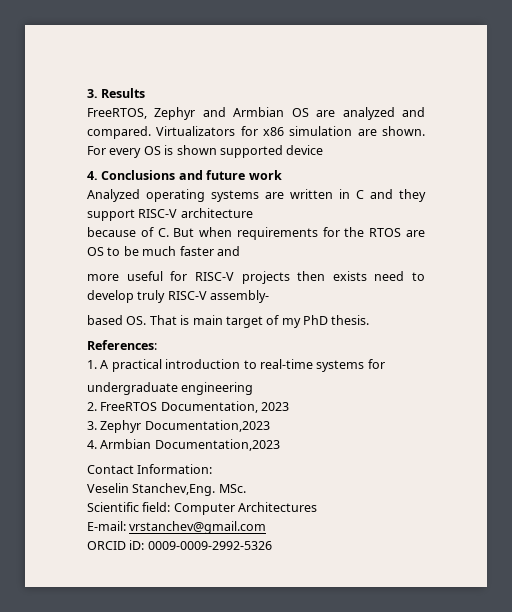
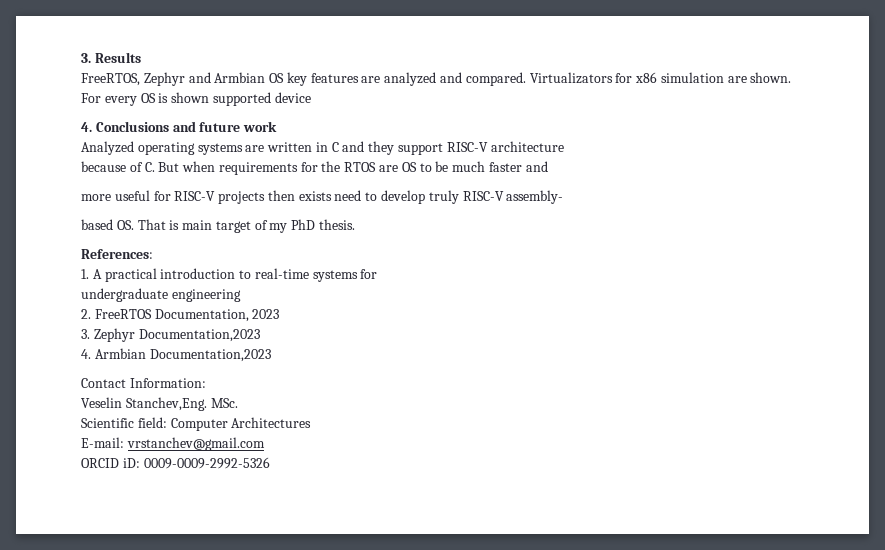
- FreeRTOS, Zephyr and Armbian OS are analyzed and compared.
+ FreeRTOS, Zephyr and Armbian OS key features are analyzed and compared.

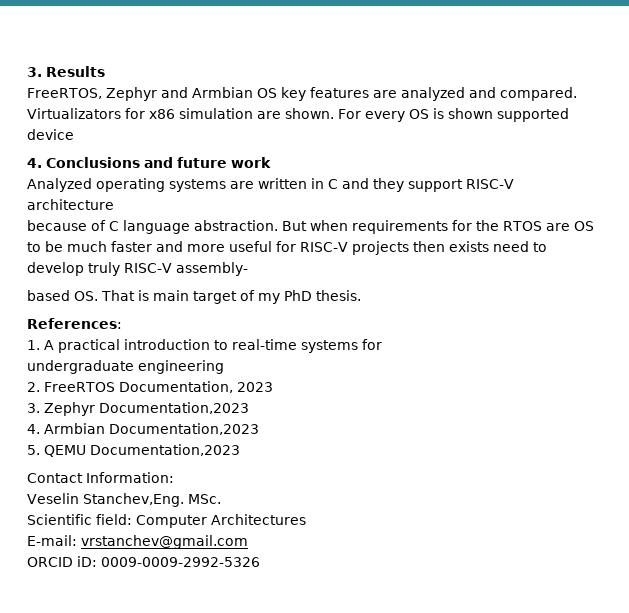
- because of C. But when requirements for the RTOS are OS to be much faster and
- more useful for RISC-V projects then exists need to develop truly RISC-V assembly-
+ because of C language abstraction. But when requirements for the RTOS are OS to be much faster and more useful for RISC-V projects then exists need to develop truly RISC-V assembly-
+ 5. QEMU Documentation,2023

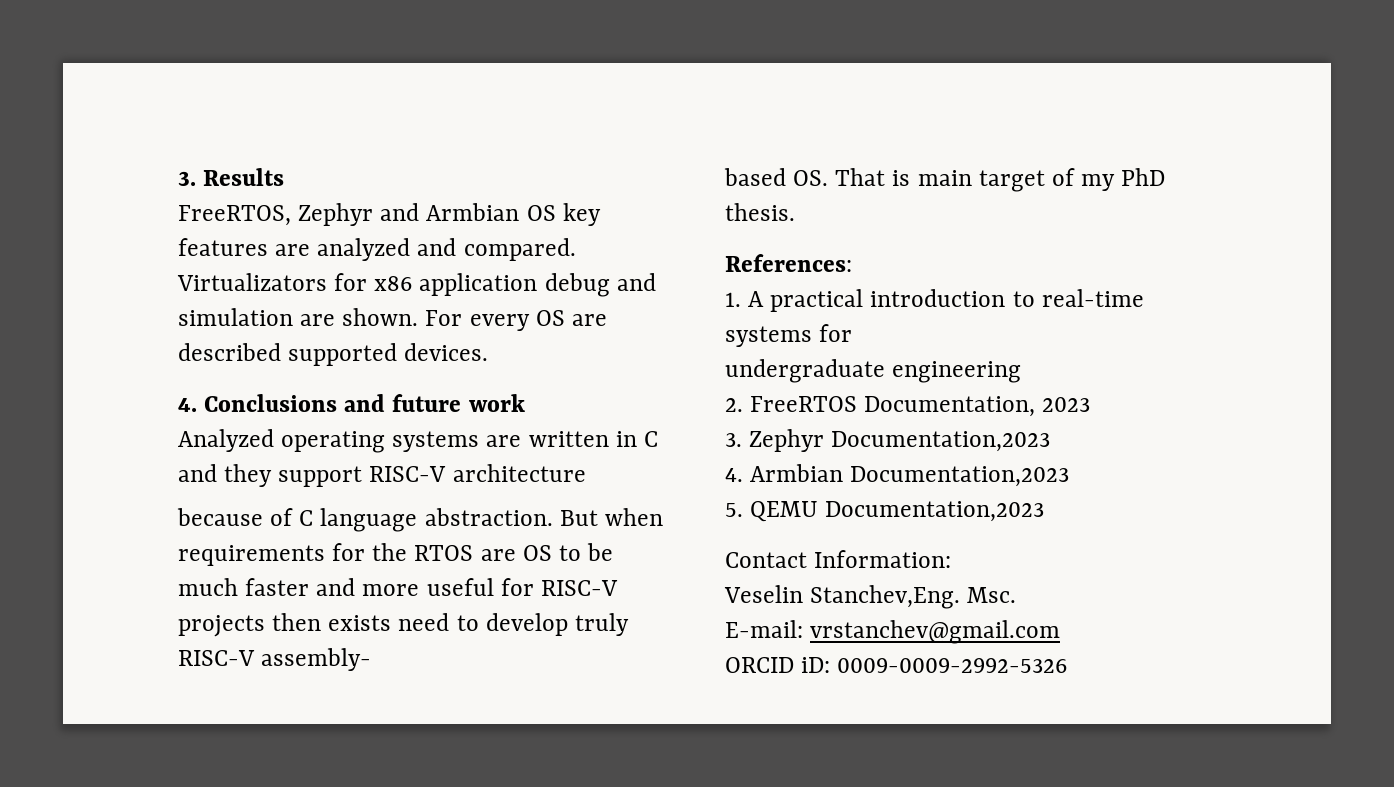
- Virtualizators for x86 simulation are shown.
+ Virtualizators for x86 application debug and simulation are shown.
- For every OS is shown supported device
+ For every OS are described supported devices.
- MSc.
- Scientific field: Computer Architectures
+ Msc.

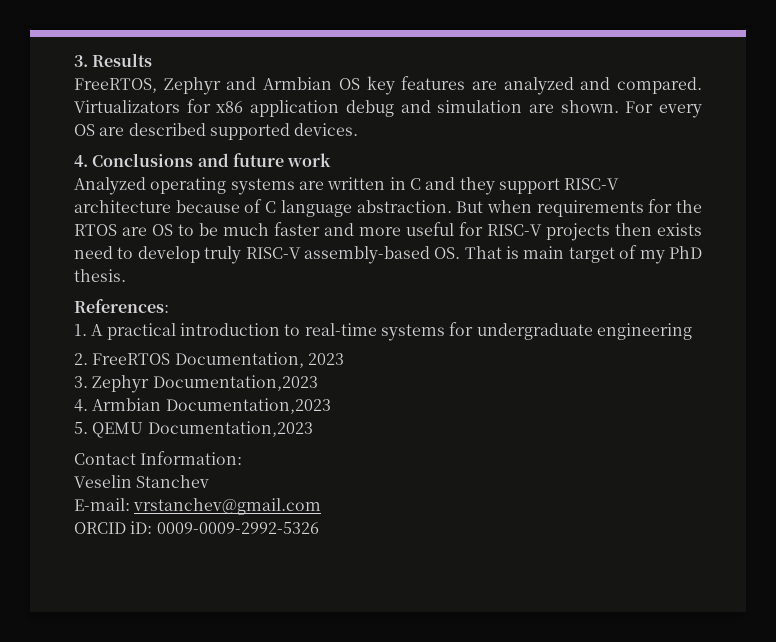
- Analyzed operating systems are written in C and they support RISC-V architecture
- because of C language abstraction.
+ Analyzed operating systems are written in C and they support RISC-V architecture because of C language abstraction.
- But when requirements for the RTOS are OS to be much faster and more useful for RISC-V projects then exists need to develop truly RISC-V assembly-
- based OS. That is main target of my PhD thesis.
+ But when requirements for the RTOS are OS to be much faster and more useful for RISC-V projects then exists need to develop truly RISC-V assembly-based OS. That is main target of my PhD thesis.
- 1. A practical introduction to real-time systems for
- undergraduate engineering
+ 1. A practical introduction to real-time systems for undergraduate engineering
- Veselin Stanchev,Eng. Msc.
+ Veselin Stanchev

